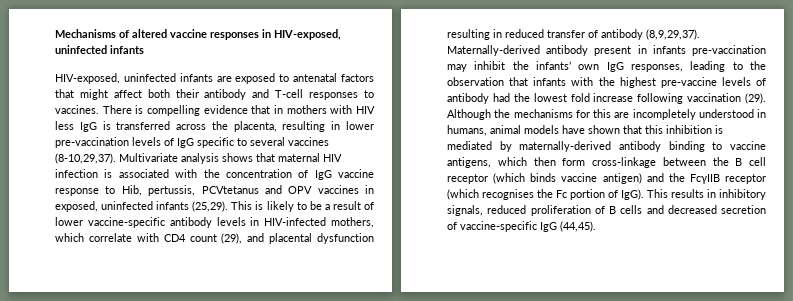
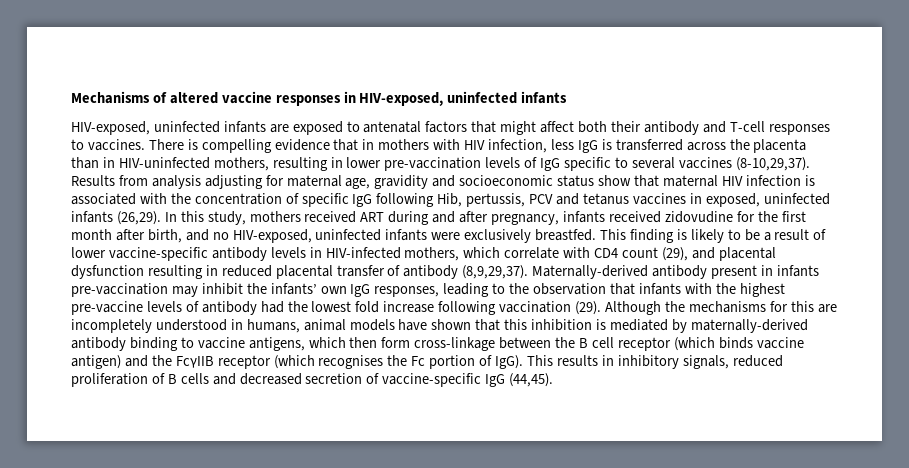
- There is compelling evidence that in mothers with HIV less IgG is transferred across the placenta, resulting in lower pre-vaccination levels of IgG specific to several vaccines (8-10,29,37).
+ There is compelling evidence that in mothers with HIV infection, less IgG is transferred across the placenta than in HIV-uninfected mothers, resulting in lower pre-vaccination levels of IgG specific to several vaccines (8-10,29,37).
- Multivariate analysis shows that maternal HIV infection is associated with the concentration of IgG vaccine response to Hib, pertussis, PCVtetanus and OPV vaccines in exposed, uninfected infants (25,29). This is likely to be a result of lower vaccine-specific antibody levels in HIV-infected mothers, which correlate with CD4 count (29), and placental dysfunction resulting in reduced transfer of antibody (8,9,29,37).
+ Results from analysis adjusting for maternal age, gravidity and socioeconomic status show that maternal HIV infection is associated with the concentration of specific IgG following Hib, pertussis, PCV and tetanus vaccines in exposed, uninfected infants (26,29). In this study, mothers received ART during and after pregnancy, infants received zidovudine for the first month after birth, and no HIV-exposed, uninfected infants were exclusively breastfed. This finding is likely to be a result of lower vaccine-specific antibody levels in HIV-infected mothers, which correlate with CD4 count (29), and placental dysfunction resulting in reduced placental transfer of antibody (8,9,29,37).

